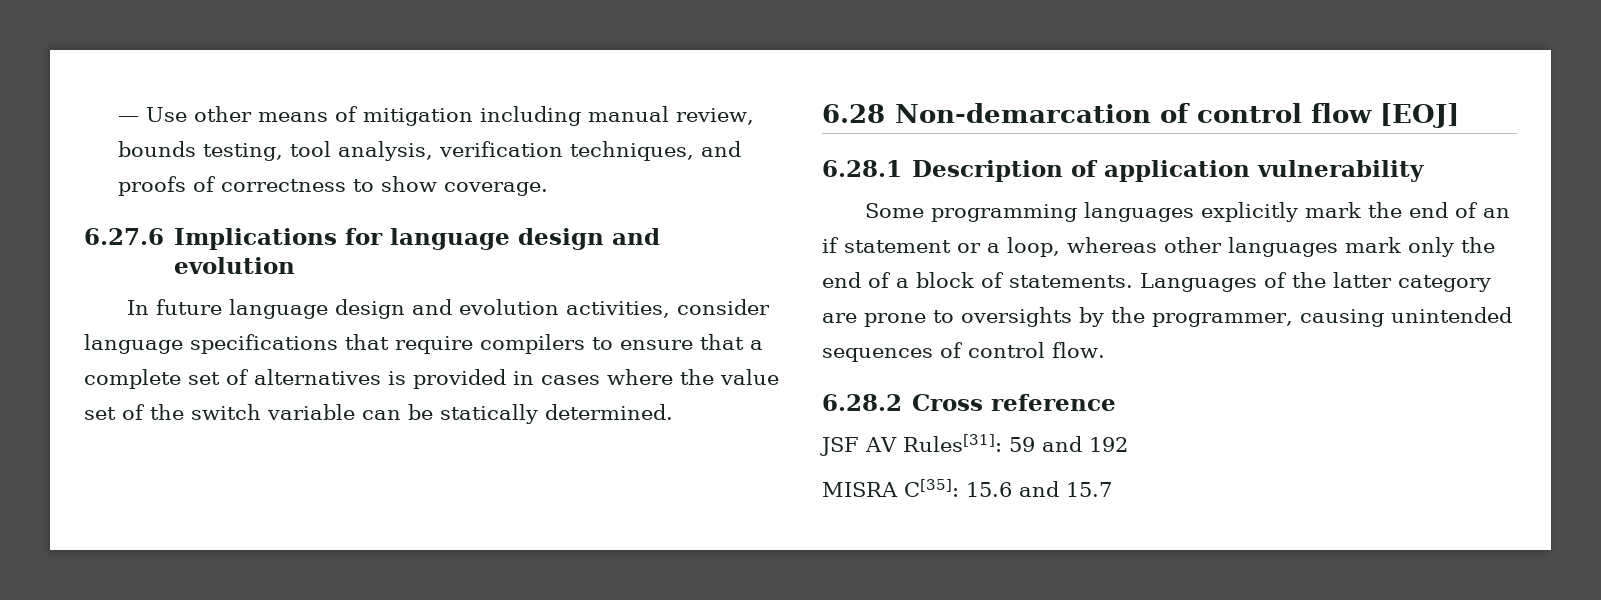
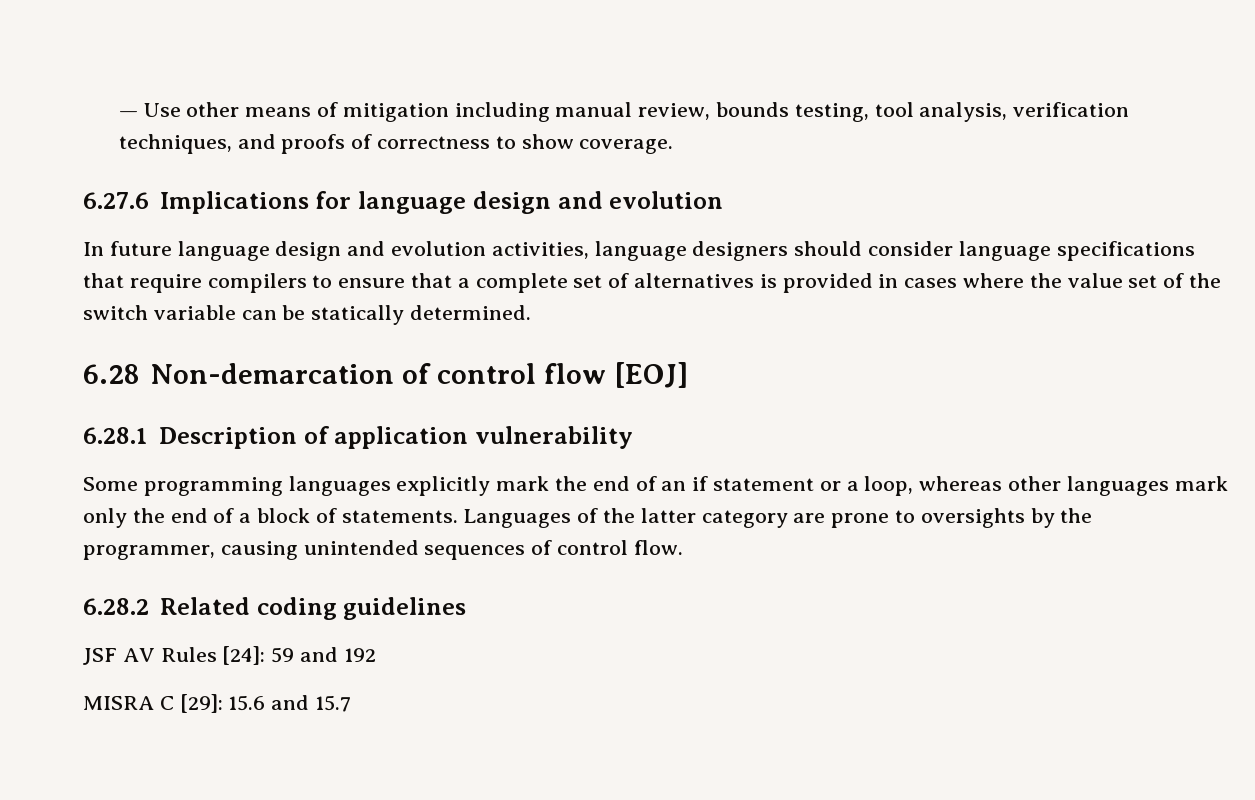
- In future language design and evolution activities, consider language specifications that require compilers to ensure that a complete set of alternatives is provided in cases where the value set of the switch variable can be statically determined.
+ In future language design and evolution activities, language designers should consider language specifications that require compilers to ensure that a complete set of alternatives is provided in cases where the value set of the switch variable can be statically determined.
- 6.28.2 Cross reference
+ 6.28.2 Related coding guidelines
- JSF AV Rules[31]: 59 and 192
+ JSF AV Rules [24]: 59 and 192
- MISRA C[35]: 15.6 and 15.7
+ MISRA C [29]: 15.6 and 15.7

